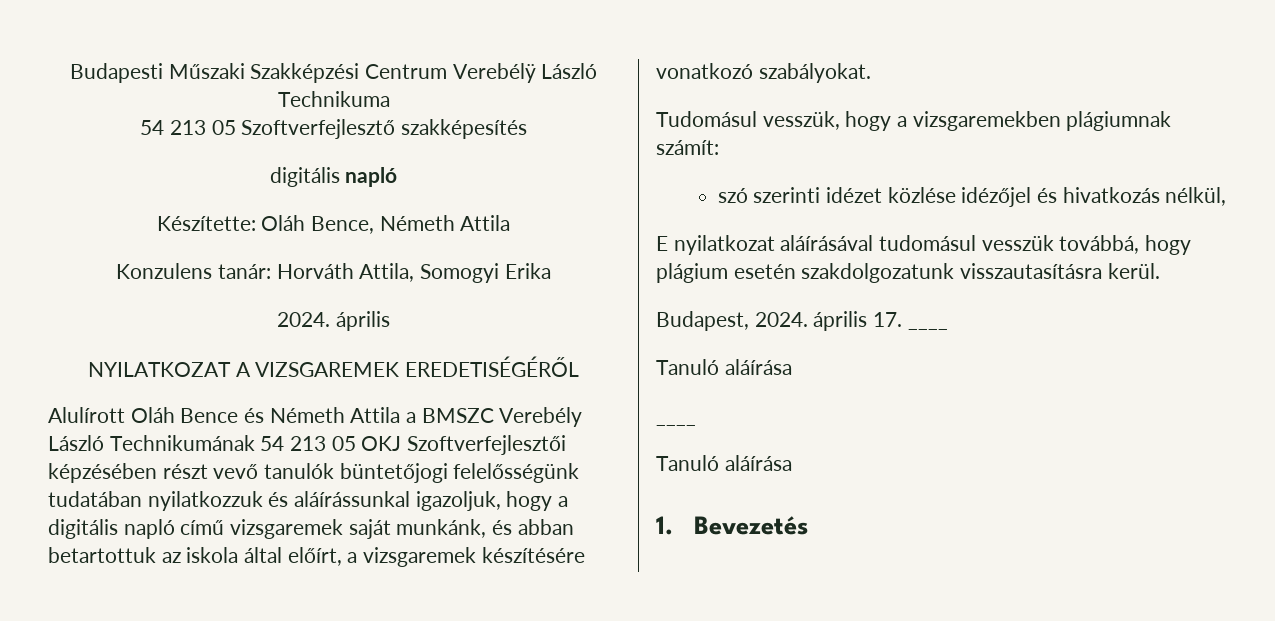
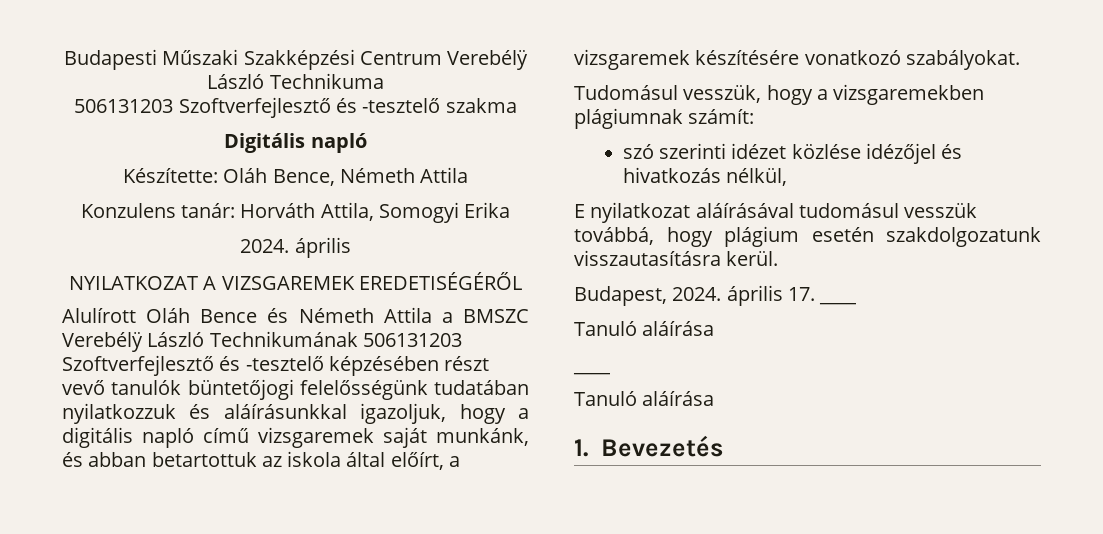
- 54 213 05 Szoftverfejlesztő szakképesítés
- digitális napló
+ 506131203 Szoftverfejlesztő és -tesztelő szakma
+ Digitális napló
- Alulírott Oláh Bence és Németh Attila a BMSZC Verebély László Technikumának 54 213 05 OKJ Szoftverfejlesztői képzésében részt vevő tanulók büntetőjogi felelősségünk tudatában nyilatkozzuk és aláírássunkal igazoljuk, hogy a digitális napló című vizsgaremek saját munkánk, és abban betartottuk az iskola által előírt, a vizsgaremek készítésére vonatkozó szabályokat.
+ Alulírott Oláh Bence és Németh Attila a BMSZC Verebélÿ László Technikumának 506131203 Szoftverfejlesztő és -tesztelő képzésében részt vevő tanulók büntetőjogi felelősségünk tudatában nyilatkozzuk és aláírásunkkal igazoljuk, hogy a digitális napló című vizsgaremek saját munkánk, és abban betartottuk az iskola által előírt, a vizsgaremek készítésére vonatkozó szabályokat.

